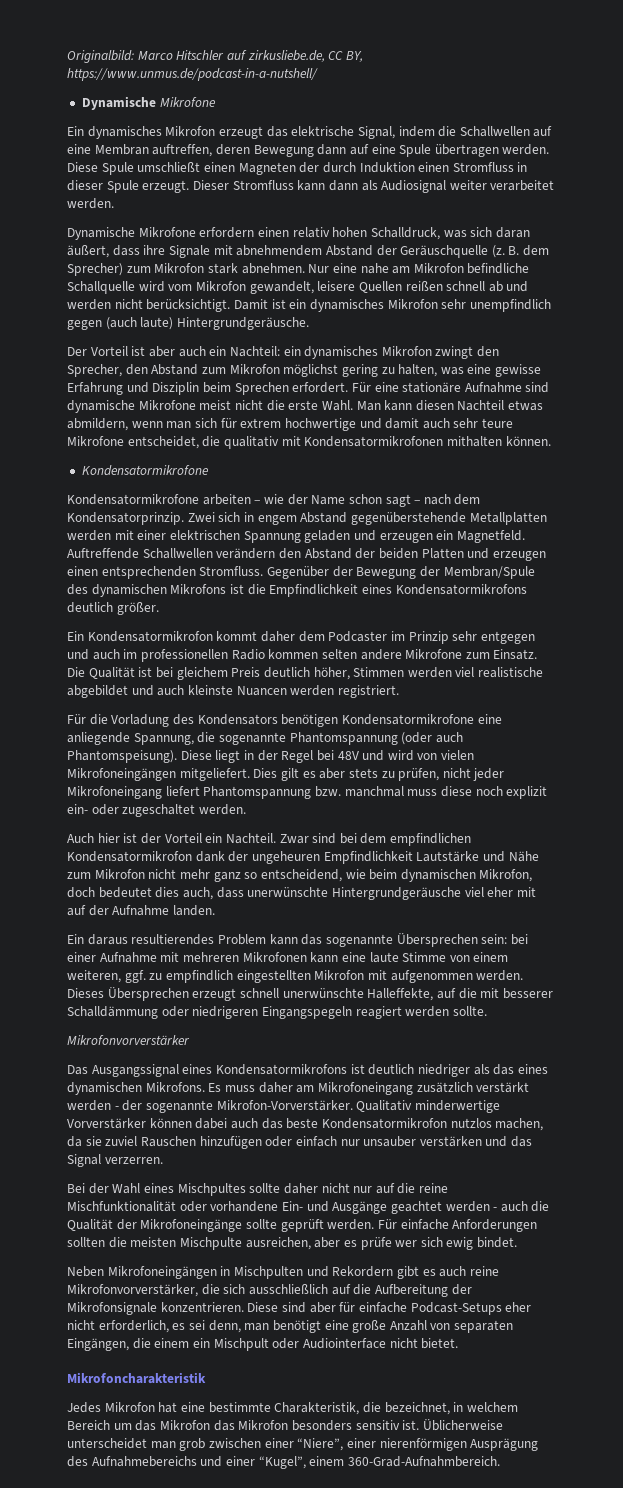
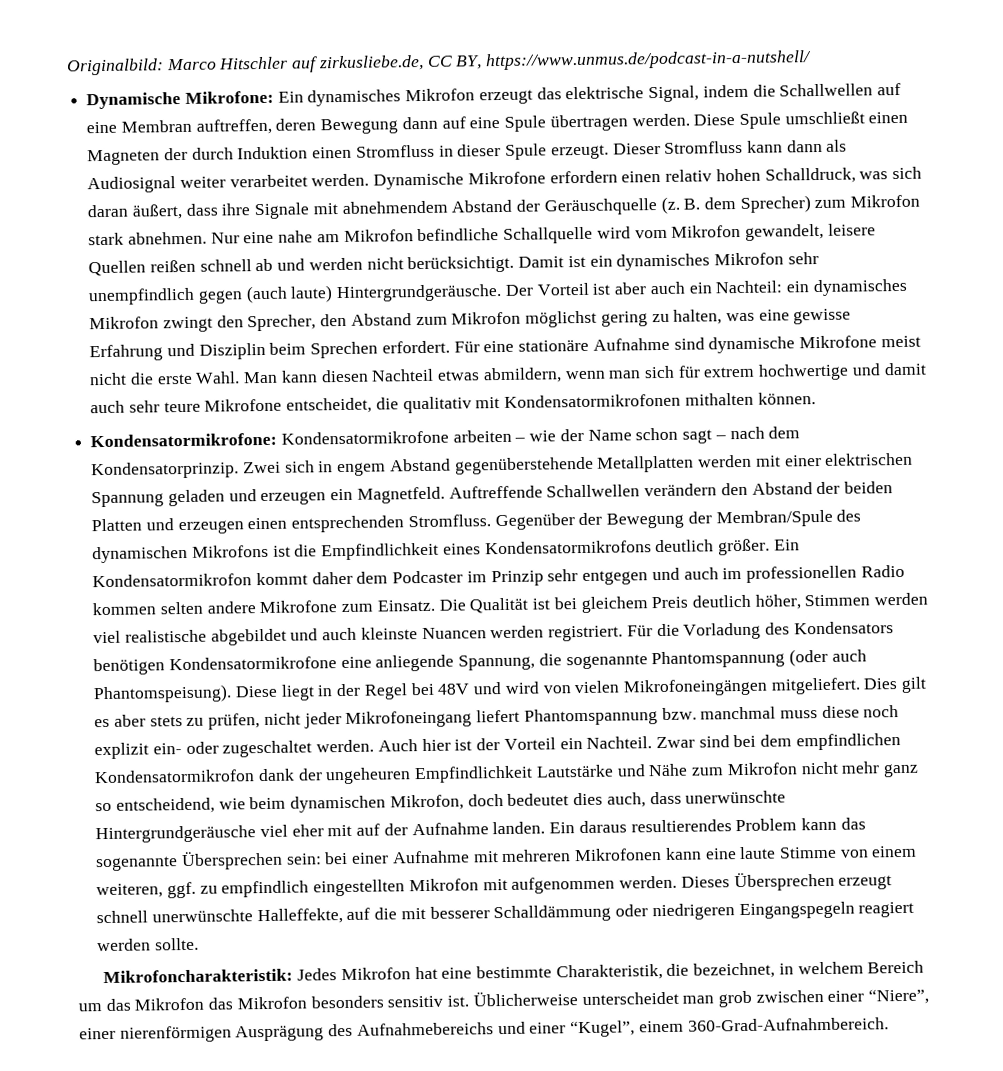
  Originalbild: Marco Hitschler auf zirkusliebe.de, CC BY, https://www.unmus.de/podcast-in-a-nutshell/
- Dynamische Mikrofone
- Ein dynamisches Mikrofon erzeugt das elektrische Signal, indem die Schallwellen auf eine Membran auftreffen, deren Bewegung dann auf eine Spule übertragen werden.
+ Dynamische Mikrofone: Ein dynamisches Mikrofon erzeugt das elektrische Signal, indem die Schallwellen auf eine Membran auftreffen, deren Bewegung dann auf eine Spule übertragen werden.
- Dieser Stromfluss kann dann als Audiosignal weiter verarbeitet werden.
- Dynamische Mikrofone erfordern einen relativ hohen Schalldruck, was sich daran äußert, dass ihre Signale mit abnehmendem Abstand der Geräuschquelle (z.
+ Dieser Stromfluss kann dann als Audiosignal weiter verarbeitet werden. Dynamische Mikrofone erfordern einen relativ hohen Schalldruck, was sich daran äußert, dass ihre Signale mit abnehmendem Abstand der Geräuschquelle (z.
- Damit ist ein dynamisches Mikrofon sehr unempfindlich gegen (auch laute) Hintergrundgeräusche.
- Der Vorteil ist aber auch ein Nachteil: ein dynamisches Mikrofon zwingt den Sprecher, den Abstand zum Mikrofon möglichst gering zu halten, was eine gewisse Erfahrung und Disziplin beim Sprechen erfordert.
+ Damit ist ein dynamisches Mikrofon sehr unempfindlich gegen (auch laute) Hintergrundgeräusche. Der Vorteil ist aber auch ein Nachteil: ein dynamisches Mikrofon zwingt den Sprecher, den Abstand zum Mikrofon möglichst gering zu halten, was eine gewisse Erfahrung und Disziplin beim Sprechen erfordert.
  Man kann diesen Nachteil etwas abmildern, wenn man sich für extrem hochwertige und damit auch sehr teure Mikrofone entscheidet, die qualitativ mit Kondensatormikrofonen mithalten können.
- Kondensatormikrofone
- Kondensatormikrofone arbeiten – wie der Name schon sagt – nach dem Kondensatorprinzip.
+ Kondensatormikrofone: Kondensatormikrofone arbeiten – wie der Name schon sagt – nach dem Kondensatorprinzip.
- Gegenüber der Bewegung der Membran/Spule des dynamischen Mikrofons ist die Empfindlichkeit eines Kondensatormikrofons deutlich größer.
- Ein Kondensatormikrofon kommt daher dem Podcaster im Prinzip sehr entgegen und auch im professionellen Radio kommen selten andere Mikrofone zum Einsatz.
+ Gegenüber der Bewegung der Membran/Spule des dynamischen Mikrofons ist die Empfindlichkeit eines Kondensatormikrofons deutlich größer. Ein Kondensatormikrofon kommt daher dem Podcaster im Prinzip sehr entgegen und auch im professionellen Radio kommen selten andere Mikrofone zum Einsatz.
- Die Qualität ist bei gleichem Preis deutlich höher, Stimmen werden viel realistische abgebildet und auch kleinste Nuancen werden registriert.
- Für die Vorladung des Kondensators benötigen Kondensatormikrofone eine anliegende Spannung, die sogenannte Phantomspannung (oder auch Phantomspeisung).
+ Die Qualität ist bei gleichem Preis deutlich höher, Stimmen werden viel realistische abgebildet und auch kleinste Nuancen werden registriert. Für die Vorladung des Kondensators benötigen Kondensatormikrofone eine anliegende Spannung, die sogenannte Phantomspannung (oder auch Phantomspeisung).
- Dies gilt es aber stets zu prüfen, nicht jeder Mikrofoneingang liefert Phantomspannung bzw. manchmal muss diese noch explizit ein- oder zugeschaltet werden.
- Auch hier ist der Vorteil ein Nachteil.
+ Dies gilt es aber stets zu prüfen, nicht jeder Mikrofoneingang liefert Phantomspannung bzw. manchmal muss diese noch explizit ein- oder zugeschaltet werden. Auch hier ist der Vorteil ein Nachteil.
- Zwar sind bei dem empfindlichen Kondensatormikrofon dank der ungeheuren Empfindlichkeit Lautstärke und Nähe zum Mikrofon nicht mehr ganz so entscheidend, wie beim dynamischen Mikrofon, doch bedeutet dies auch, dass unerwünschte Hintergrundgeräusche viel eher mit auf der Aufnahme landen.
- Ein daraus resultierendes Problem kann das sogenannte Übersprechen sein:
+ Zwar sind bei dem empfindlichen Kondensatormikrofon dank der ungeheuren Empfindlichkeit Lautstärke und Nähe zum Mikrofon nicht mehr ganz so entscheidend, wie beim dynamischen Mikrofon, doch bedeutet dies auch, dass unerwünschte Hintergrundgeräusche viel eher mit auf der Aufnahme landen. Ein daraus resultierendes Problem kann das sogenannte Übersprechen sein:
- Mikrofonvorverstärker
- Das Ausgangssignal eines Kondensatormikrofons ist deutlich niedriger als das eines dynamischen Mikrofons. Es muss daher am Mikrofoneingang zusätzlich verstärkt werden - der sogenannte Mikrofon-Vorverstärker. Qualitativ minderwertige Vorverstärker können dabei auch das beste Kondensatormikrofon nutzlos machen, da sie zuviel Rauschen hinzufügen oder einfach nur unsauber verstärken und das Signal verzerren.
- Bei der Wahl eines Mischpultes sollte daher nicht nur auf die reine Mischfunktionalität oder vorhandene Ein- und Ausgänge geachtet werden - auch die Qualität der Mikrofoneingänge sollte geprüft werden. Für einfache Anforderungen sollten die meisten Mischpulte ausreichen, aber es prüfe wer sich ewig bindet.
- Neben Mikrofoneingängen in Mischpulten und Rekordern gibt es auch reine Mikrofonvorverstärker, die sich ausschließlich auf die Aufbereitung der Mikrofonsignale konzentrieren. Diese sind aber für einfache Podcast-Setups eher nicht erforderlich, es sei denn, man benötigt eine große Anzahl von separaten Eingängen, die einem ein Mischpult oder Audiointerface nicht bietet.
- Mikrofoncharakteristik
- Jedes Mikrofon hat eine bestimmte Charakteristik, die bezeichnet, in welchem Bereich um das Mikrofon das Mikrofon besonders sensitiv ist.
+ Mikrofoncharakteristik: Jedes Mikrofon hat eine bestimmte Charakteristik, die bezeichnet, in welchem Bereich um das Mikrofon das Mikrofon besonders sensitiv ist.

